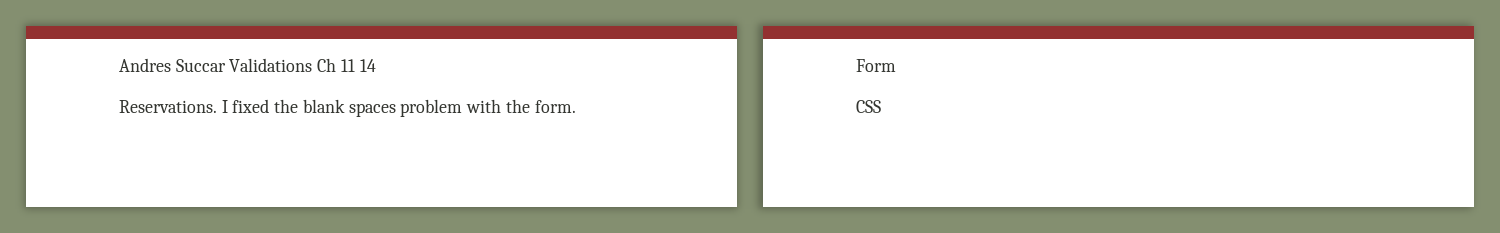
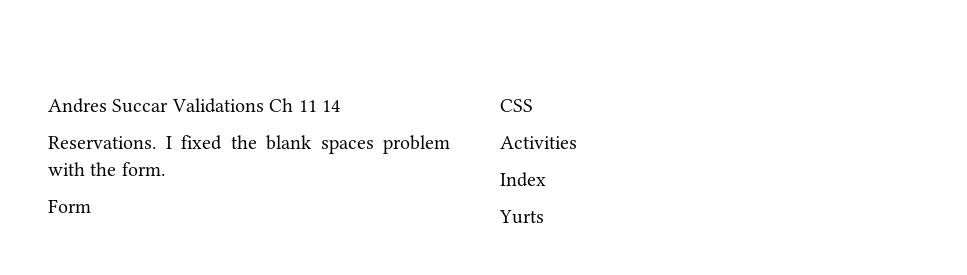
+ Activities
+ Index
+ Yurts

